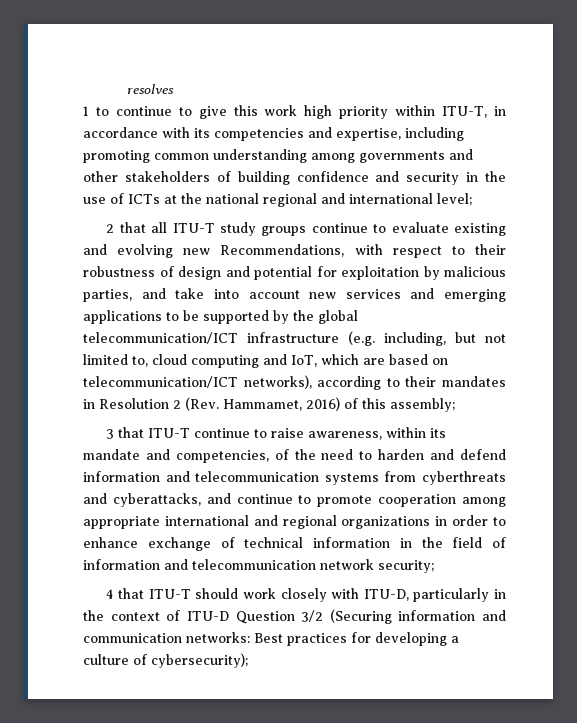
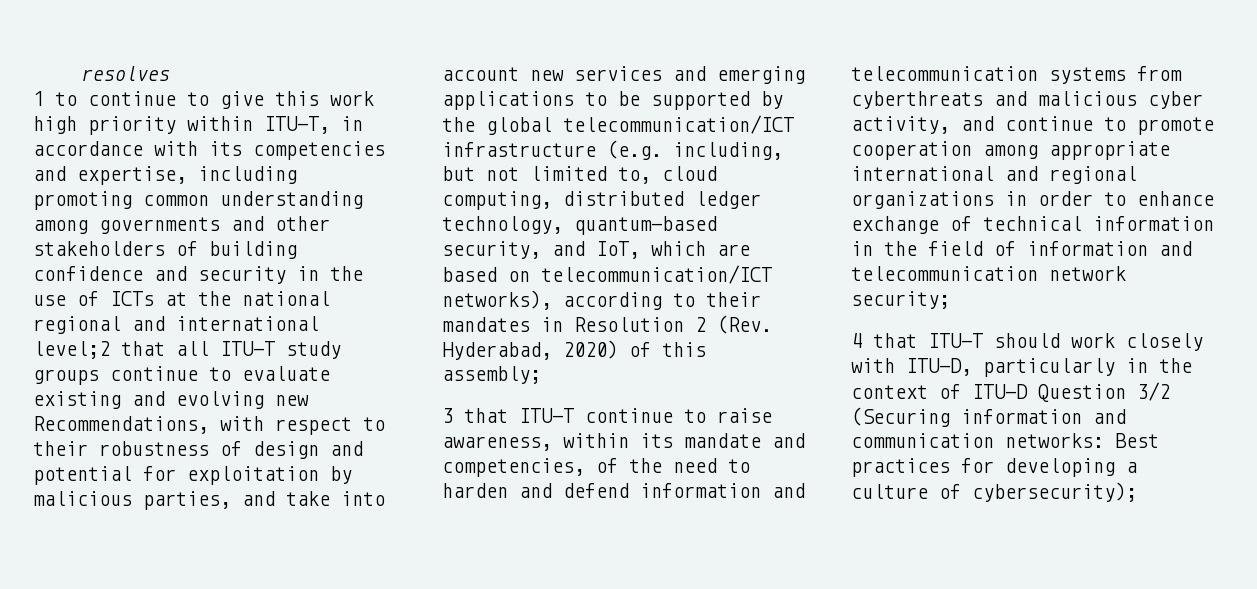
- 1 to continue to give this work high priority within ITU-T, in accordance with its competencies and expertise, including promoting common understanding among governments and other stakeholders of building confidence and security in the use of ICTs at the national regional and international level;
- 2 that all ITU-T study groups continue to evaluate existing and evolving new Recommendations, with respect to their robustness of design and potential for exploitation by malicious parties, and take into account new services and emerging applications to be supported by the global telecommunication/ICT infrastructure (e.g. including, but not limited to, cloud computing and IoT, which are based on telecommunication/ICT networks), according to their mandates in Resolution 2 (Rev. Hammamet, 2016) of this assembly;
+ 1 to continue to give this work high priority within ITU-T, in accordance with its competencies and expertise, including promoting common understanding among governments and other stakeholders of building confidence and security in the use of ICTs at the national regional and international level;2 that all ITU-T study groups continue to evaluate existing and evolving new Recommendations, with respect to their robustness of design and potential for exploitation by malicious parties, and take into account new services and emerging applications to be supported by the global telecommunication/ICT infrastructure (e.g. including, but not limited to, cloud computing, distributed ledger technology, quantum-based security, and IoT, which are based on telecommunication/ICT networks), according to their mandates in Resolution 2 (Rev. Hyderabad, 2020) of this assembly;
- 3 that ITU-T continue to raise awareness, within its mandate and competencies, of the need to harden and defend information and telecommunication systems from cyberthreats and cyberattacks, and continue to promote cooperation among appropriate international and regional organizations in order to enhance exchange of technical information in the field of information and telecommunication network security;
+ 3 that ITU-T continue to raise awareness, within its mandate and competencies, of the need to harden and defend information and telecommunication systems from cyberthreats and malicious cyber activity, and continue to promote cooperation among appropriate international and regional organizations in order to enhance exchange of technical information in the field of information and telecommunication network security;

